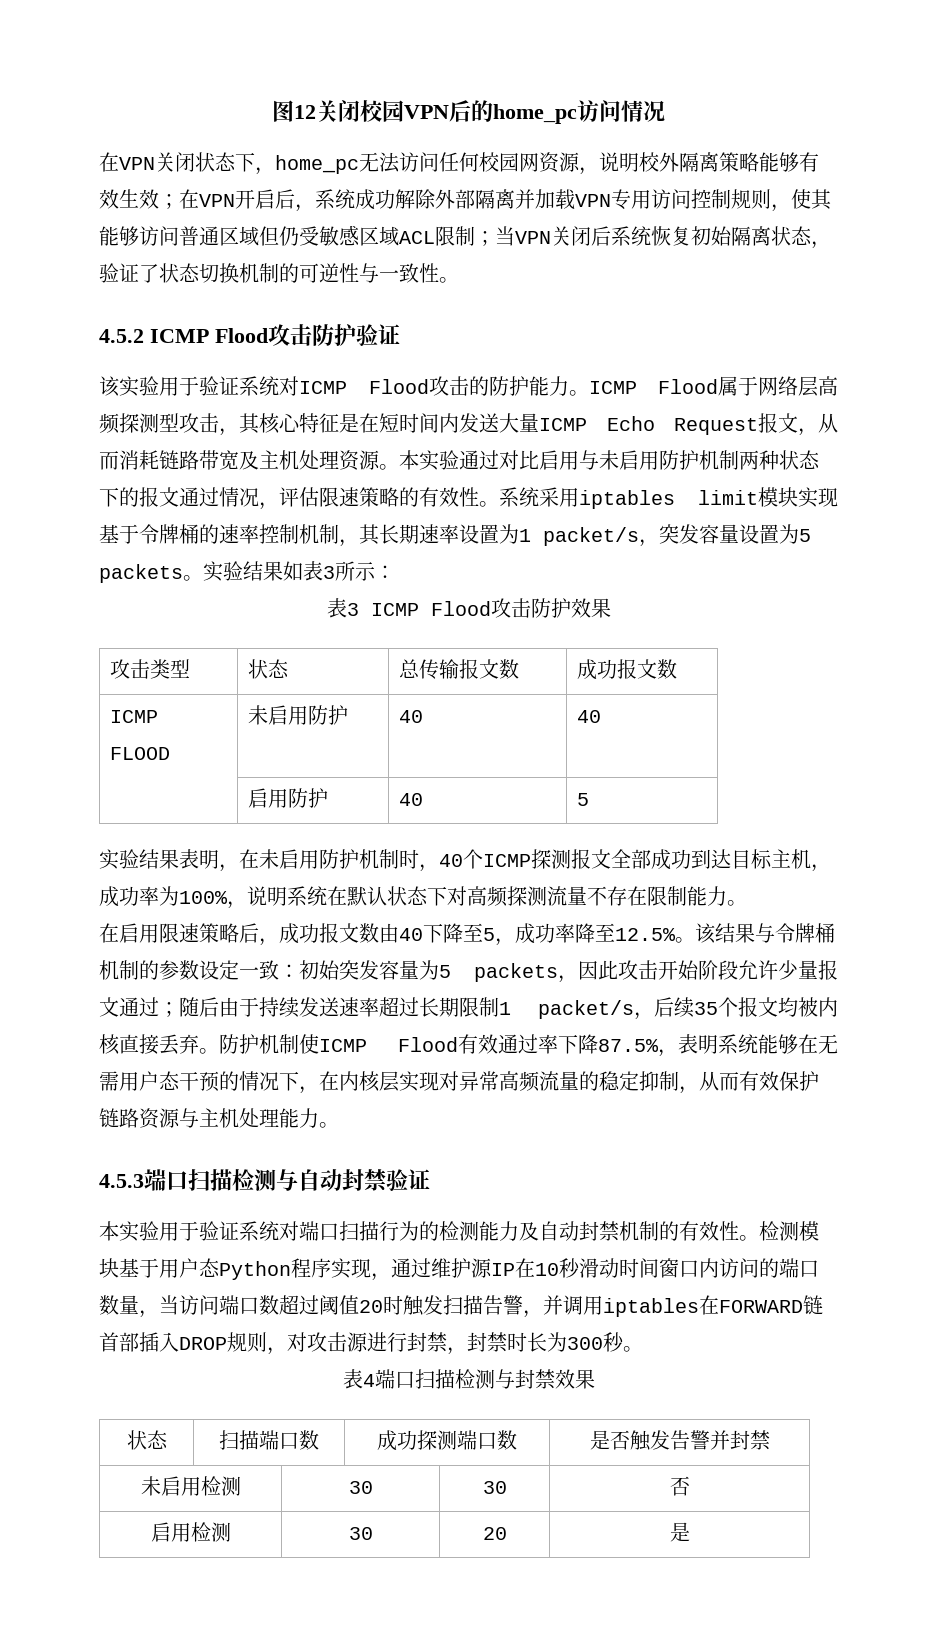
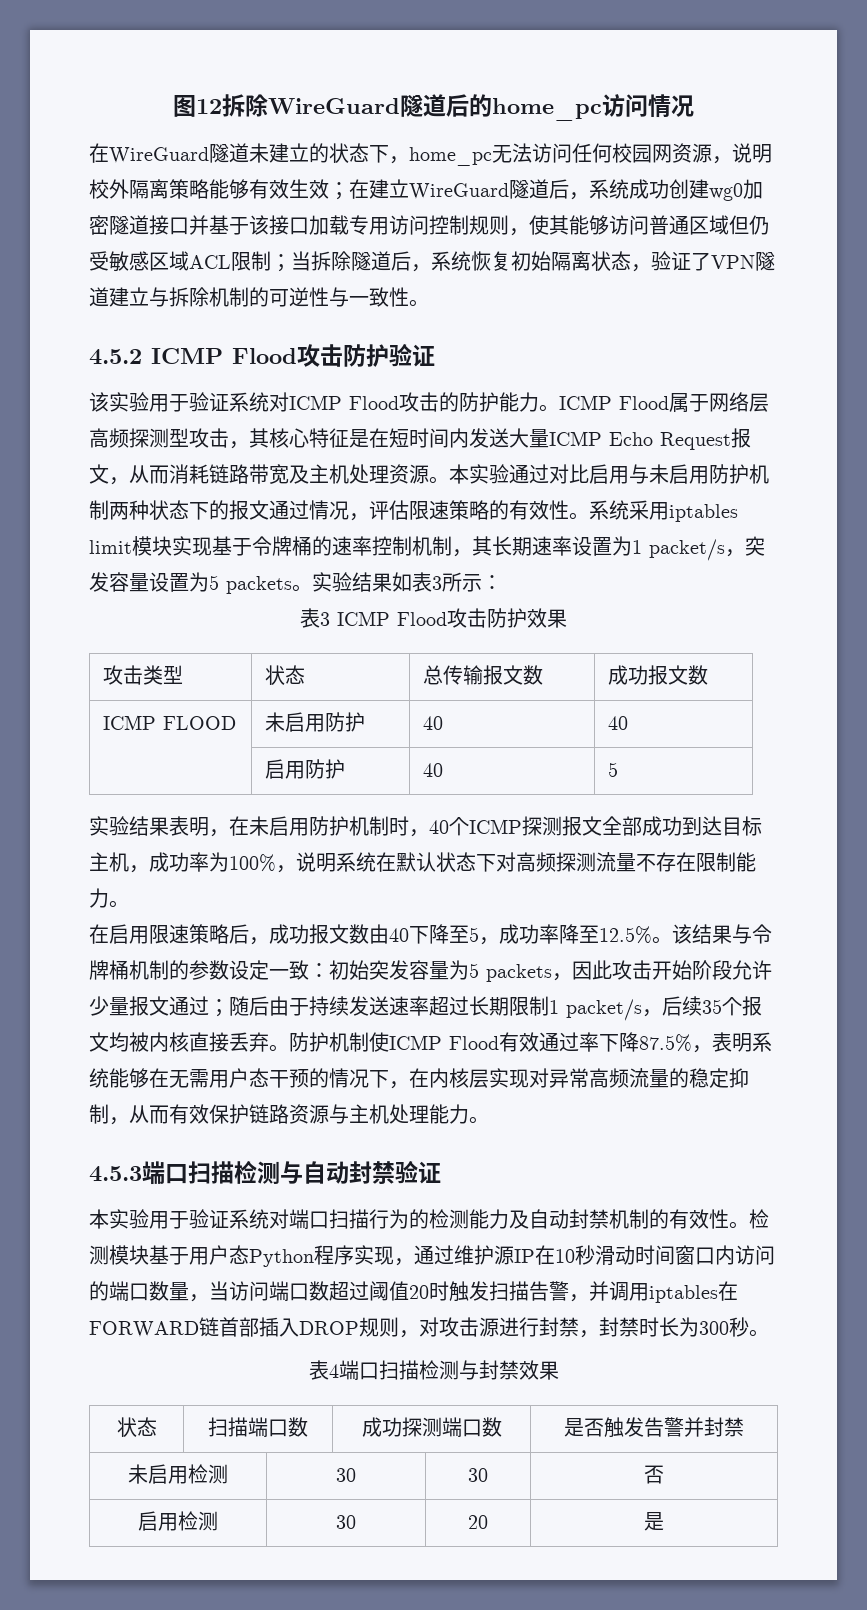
- 图12关闭校园VPN后的home_pc访问情况
+ 图12拆除WireGuard隧道后的home_pc访问情况
- 在VPN关闭状态下，home_pc无法访问任何校园网资源，说明校外隔离策略能够有效生效；在VPN开启后，系统成功解除外部隔离并加载VPN专用访问控制规则，使其能够访问普通区域但仍受敏感区域ACL限制；当VPN关闭后系统恢复初始隔离状态，验证了状态切换机制的可逆性与一致性。
+ 在WireGuard隧道未建立的状态下，home_pc无法访问任何校园网资源，说明校外隔离策略能够有效生效；在建立WireGuard隧道后，系统成功创建wg0加密隧道接口并基于该接口加载专用访问控制规则，使其能够访问普通区域但仍受敏感区域ACL限制；当拆除隧道后，系统恢复初始隔离状态，验证了VPN隧道建立与拆除机制的可逆性与一致性。

